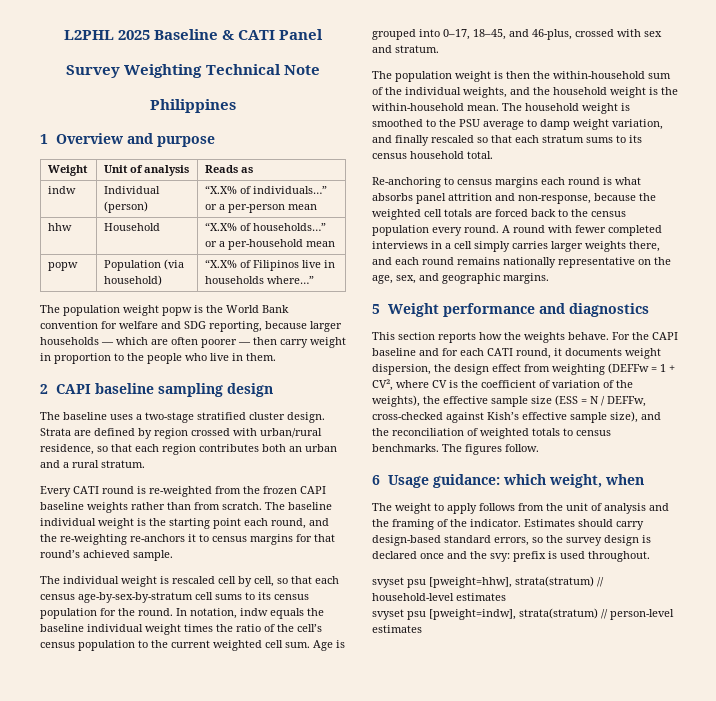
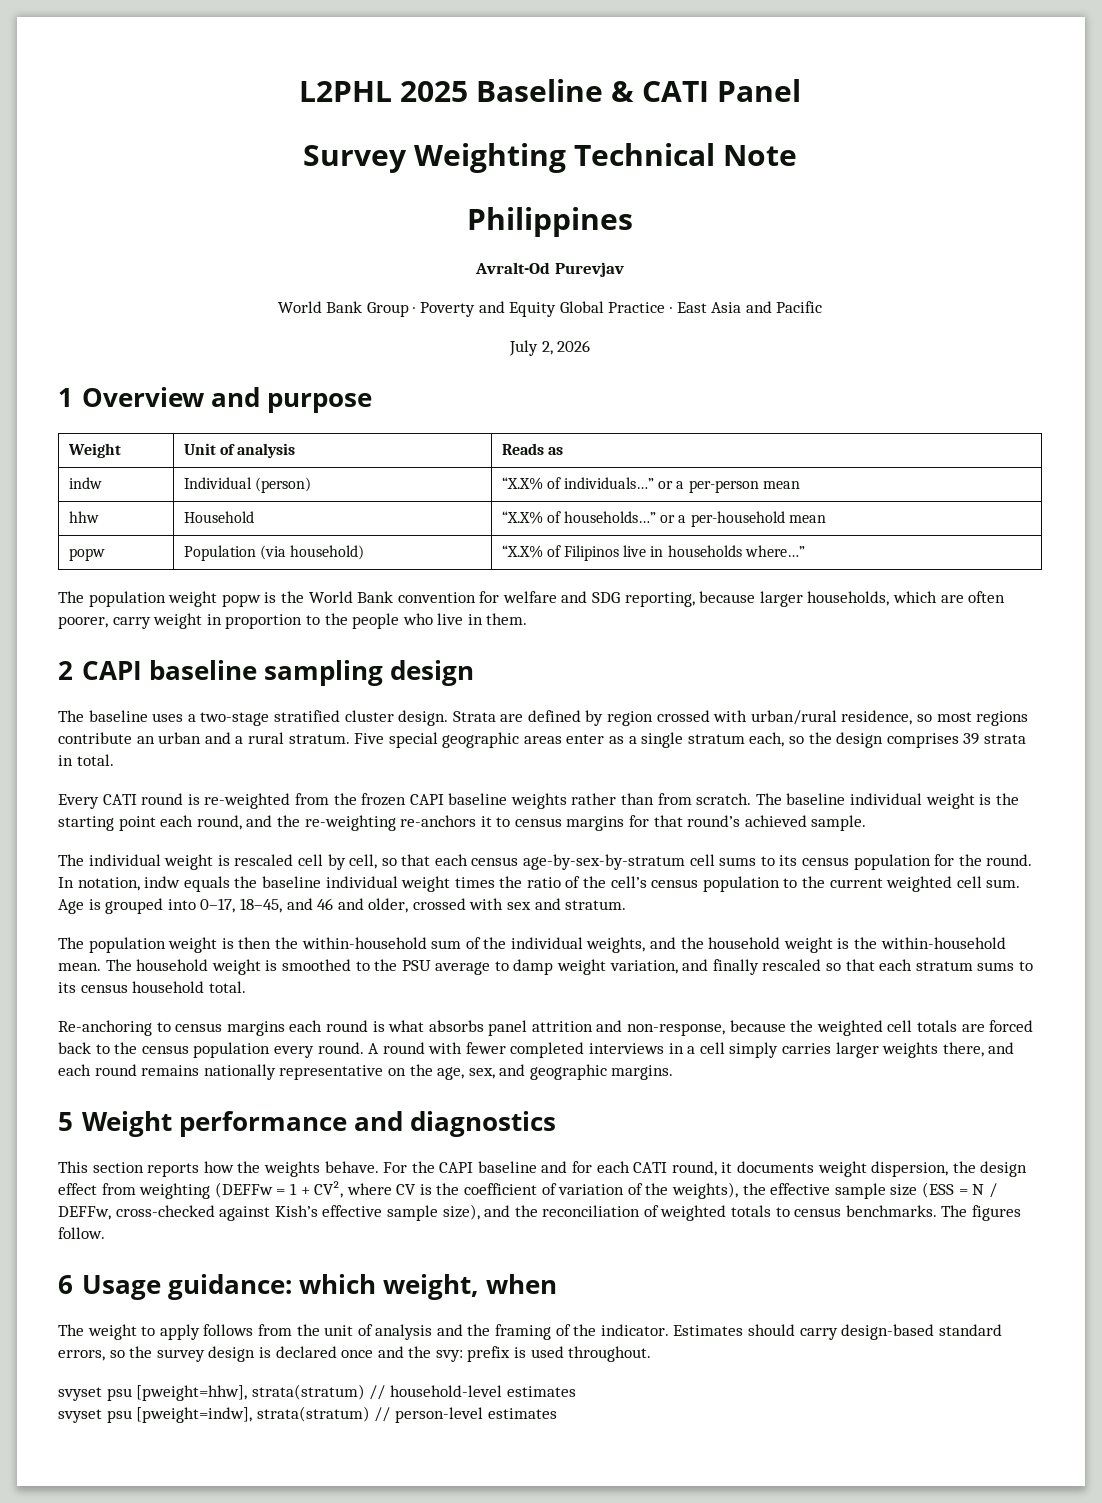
+ Avralt-Od Purevjav
+ World Bank Group · Poverty and Equity Global Practice · East Asia and Pacific
+ July 2, 2026
- The population weight popw is the World Bank convention for welfare and SDG reporting, because larger households — which are often poorer — then carry weight in proportion to the people who live in them.
+ The population weight popw is the World Bank convention for welfare and SDG reporting, because larger households, which are often poorer, carry weight in proportion to the people who live in them.
- Strata are defined by region crossed with urban/rural residence, so that each region contributes both an urban and a rural stratum.
+ Strata are defined by region crossed with urban/rural residence, so most regions contribute an urban and a rural stratum. Five special geographic areas enter as a single stratum each, so the design comprises 39 strata in total.
- Age is grouped into 0–17, 18–45, and 46-plus, crossed with sex and stratum.
+ Age is grouped into 0–17, 18–45, and 46 and older, crossed with sex and stratum.

